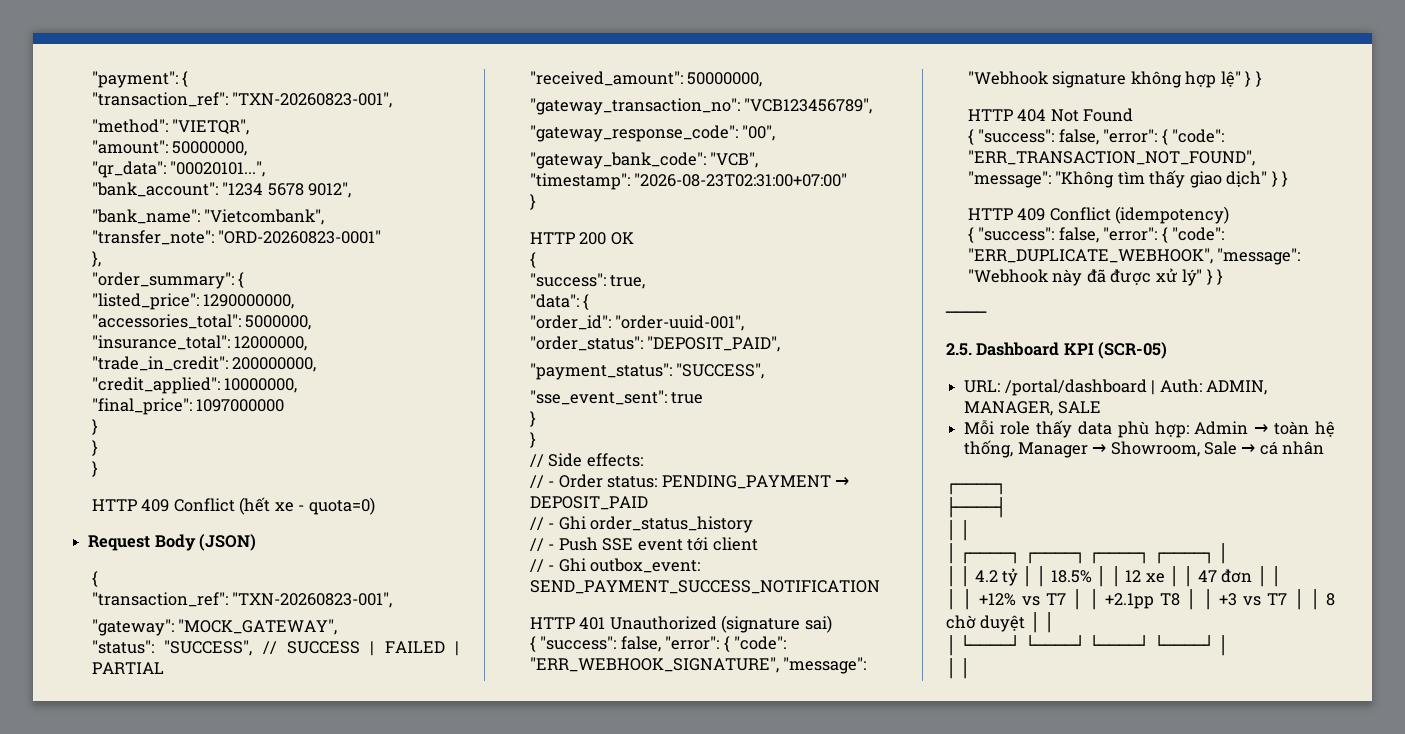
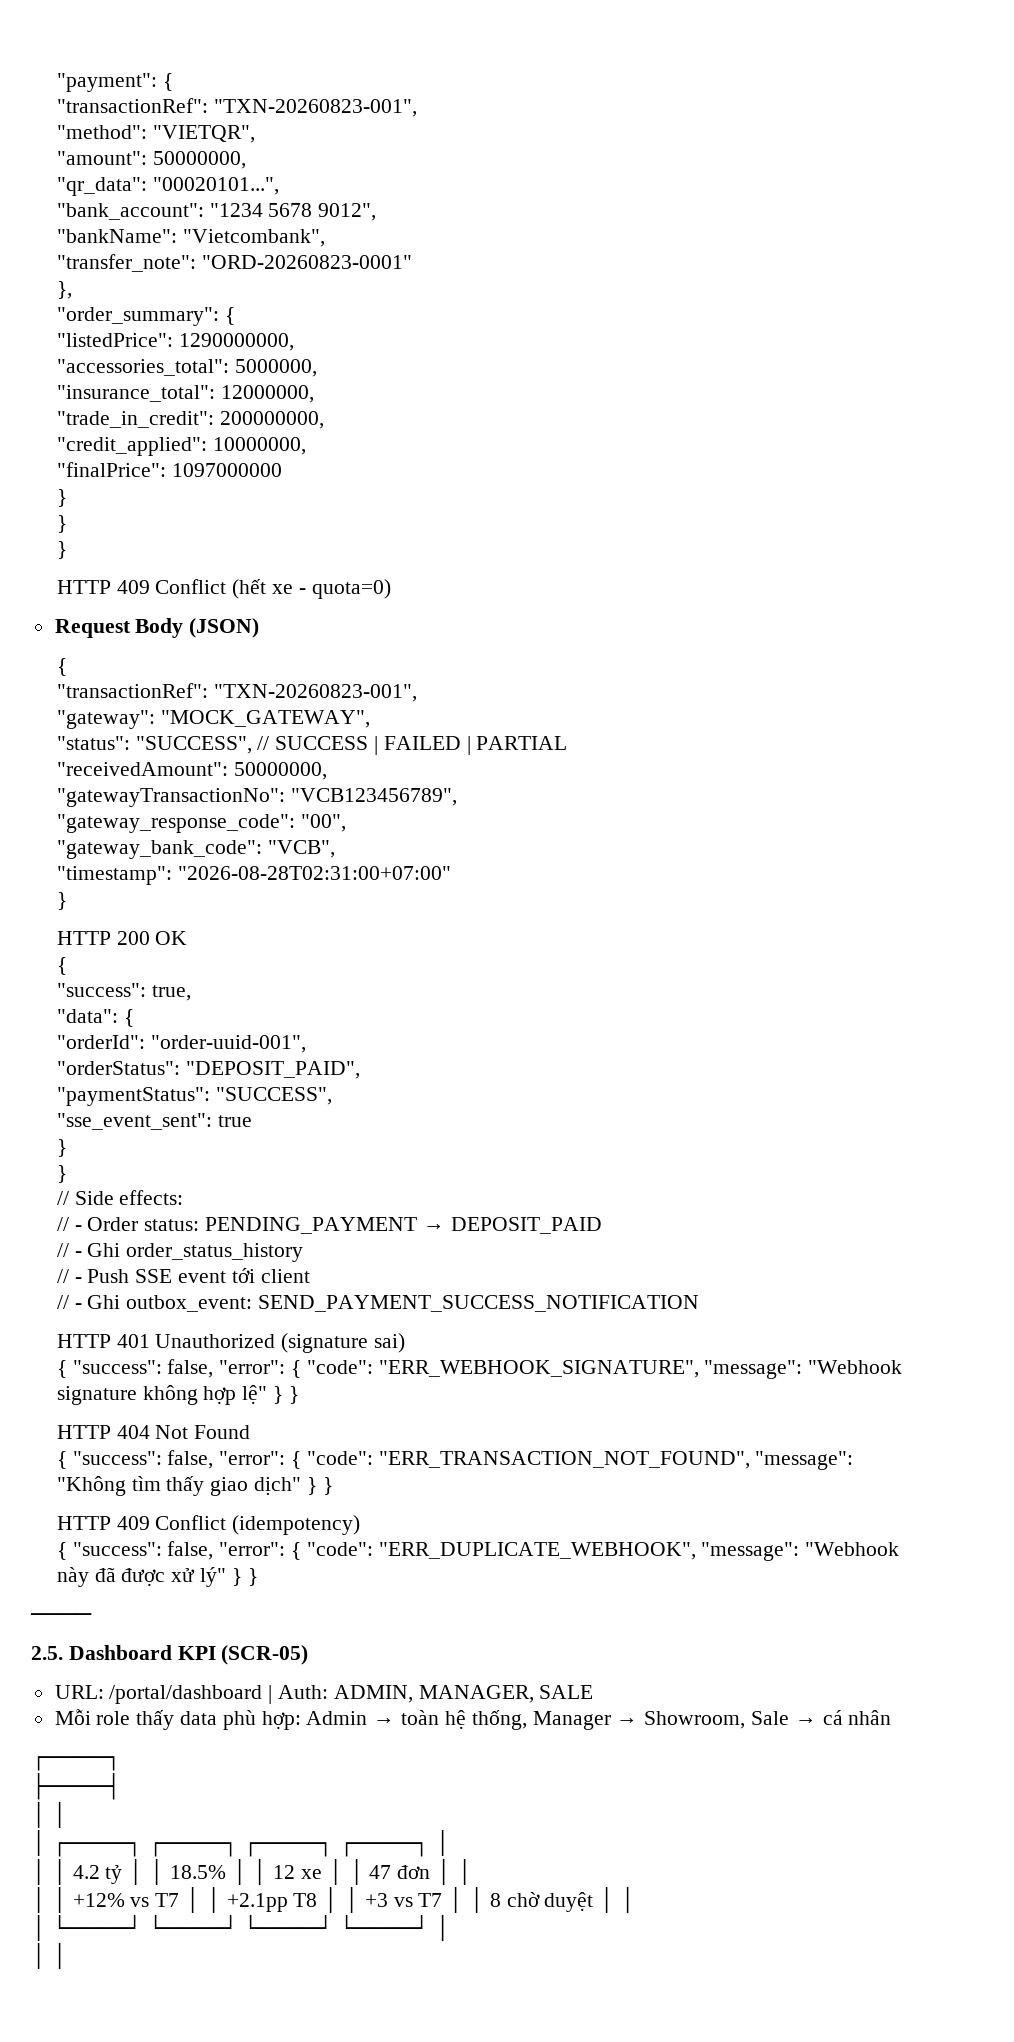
  "payment": {
- "transaction_ref": "TXN-20260823-001",
+ "transactionRef": "TXN-20260823-001",
- "bank_name": "Vietcombank",
+ "bankName": "Vietcombank",
- "listed_price": 1290000000,
+ "listedPrice": 1290000000,
- "final_price": 1097000000
+ "finalPrice": 1097000000
  Request Body (JSON)
  {
- "transaction_ref": "TXN-20260823-001",
+ "transactionRef": "TXN-20260823-001",
- "received_amount": 50000000,
- "gateway_transaction_no": "VCB123456789",
+ "receivedAmount": 50000000,
+ "gatewayTransactionNo": "VCB123456789",
- "timestamp": "2026-08-23T02:31:00+07:00"
+ "timestamp": "2026-08-28T02:31:00+07:00"
- "order_id": "order-uuid-001",
+ "orderId": "order-uuid-001",
- "order_status": "DEPOSIT_PAID",
+ "orderStatus": "DEPOSIT_PAID",
- "payment_status": "SUCCESS",
+ "paymentStatus": "SUCCESS",

